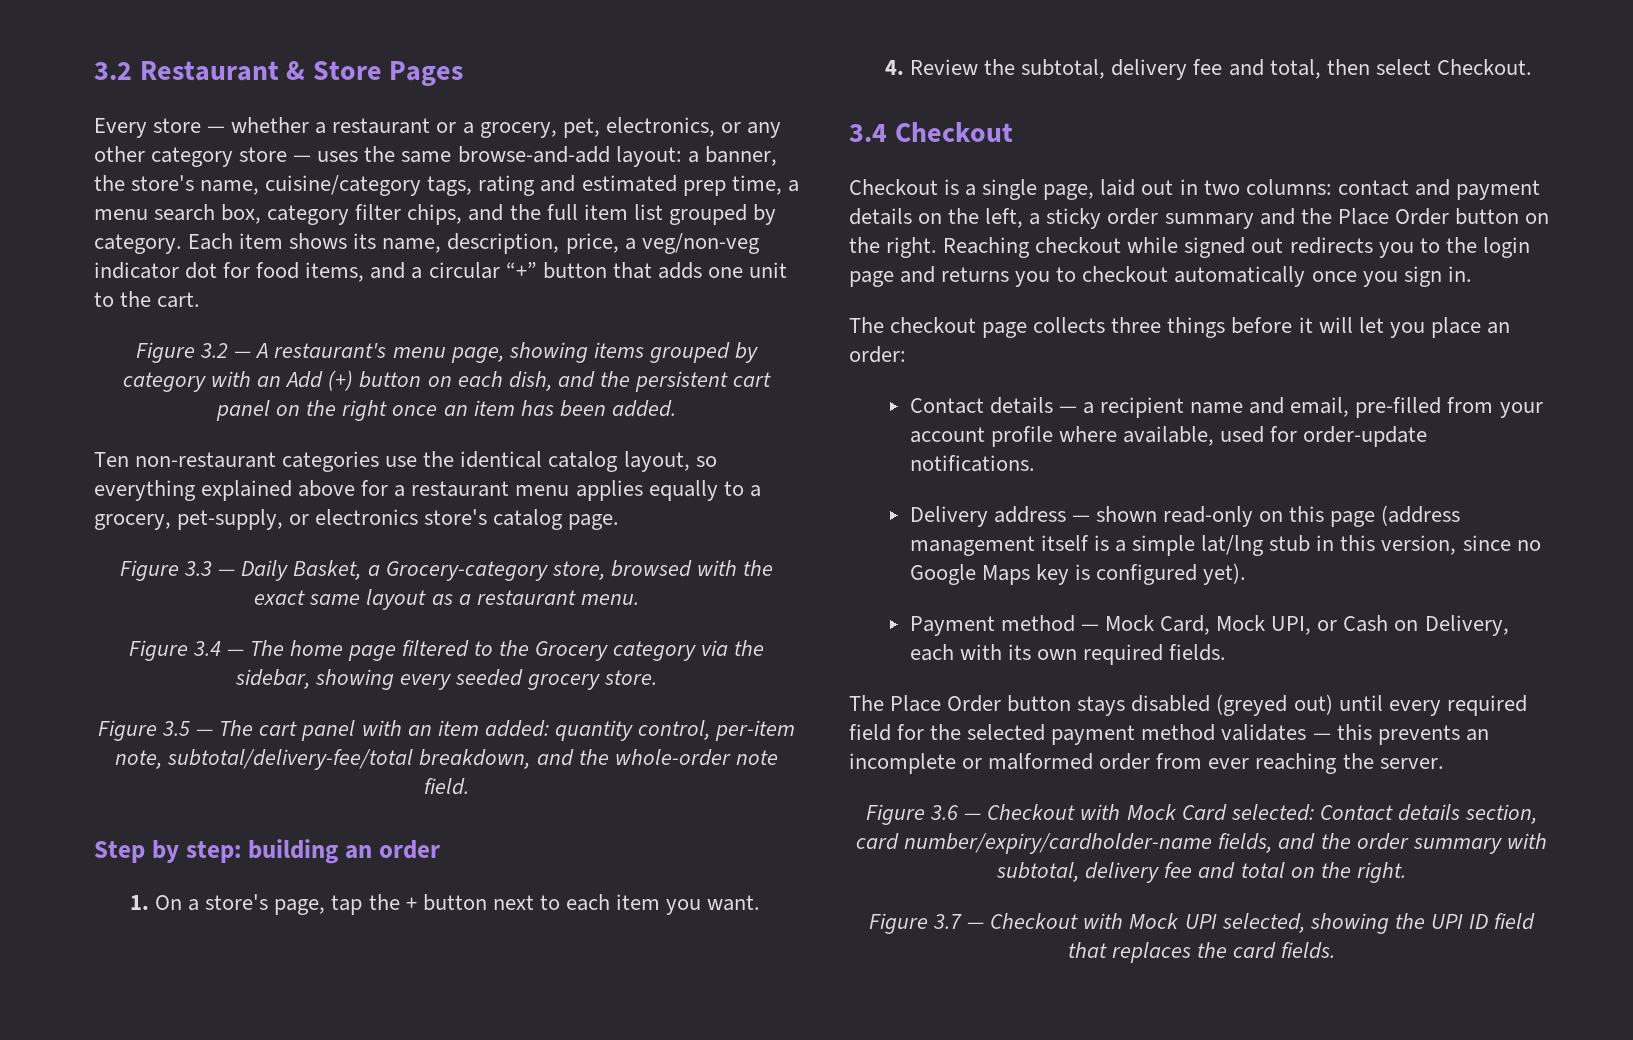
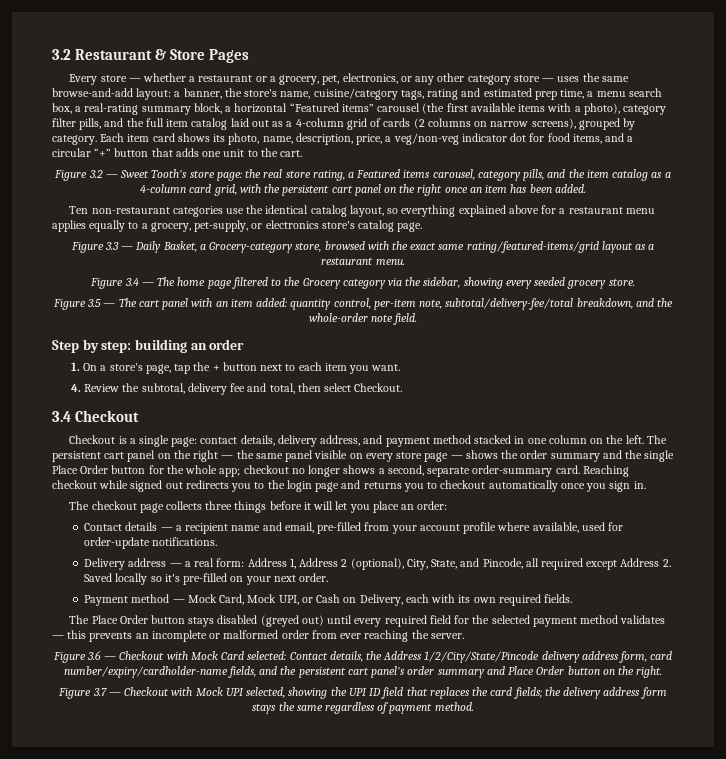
- Every store — whether a restaurant or a grocery, pet, electronics, or any other category store — uses the same browse-and-add layout: a banner, the store's name, cuisine/category tags, rating and estimated prep time, a menu search box, category filter chips, and the full item list grouped by category.
+ Every store — whether a restaurant or a grocery, pet, electronics, or any other category store — uses the same browse-and-add layout: a banner, the store's name, cuisine/category tags, rating and estimated prep time, a menu search box, a real-rating summary block, a horizontal “Featured items” carousel (the first available items with a photo), category filter pills, and the full item catalog laid out as a 4-column grid of cards (2 columns on narrow screens), grouped by category.
- Each item shows its name, description, price, a veg/non-veg indicator dot for food items, and a circular “+” button that adds one unit to the cart.
+ Each item card shows its photo, name, description, price, a veg/non-veg indicator dot for food items, and a circular “+” button that adds one unit to the cart.
- Figure 3.2 — A restaurant's menu page, showing items grouped by category with an Add (+) button on each dish, and the persistent cart panel on the right once an item has been added.
+ Figure 3.2 — Sweet Tooth's store page: the real store rating, a Featured items carousel, category pills, and the item catalog as a 4-column card grid, with the persistent cart panel on the right once an item has been added.
- Figure 3.3 — Daily Basket, a Grocery-category store, browsed with the exact same layout as a restaurant menu.
+ Figure 3.3 — Daily Basket, a Grocery-category store, browsed with the exact same rating/featured-items/grid layout as a restaurant menu.
- Checkout is a single page, laid out in two columns: contact and payment details on the left, a sticky order summary and the Place Order button on the right.
+ Checkout is a single page: contact details, delivery address, and payment method stacked in one column on the left. The persistent cart panel on the right — the same panel visible on every store page — shows the order summary and the single Place Order button for the whole app; checkout no longer shows a second, separate order-summary card.
- Delivery address — shown read-only on this page (address management itself is a simple lat/lng stub in this version, since no Google Maps key is configured yet).
+ Delivery address — a real form: Address 1, Address 2 (optional), City, State, and Pincode, all required except Address 2. Saved locally so it's pre-filled on your next order.
- Figure 3.6 — Checkout with Mock Card selected: Contact details section, card number/expiry/cardholder-name fields, and the order summary with subtotal, delivery fee and total on the right.
+ Figure 3.6 — Checkout with Mock Card selected: Contact details, the Address 1/2/City/State/Pincode delivery address form, card number/expiry/cardholder-name fields, and the persistent cart panel's order summary and Place Order button on the right.
- Figure 3.7 — Checkout with Mock UPI selected, showing the UPI ID field that replaces the card fields.
+ Figure 3.7 — Checkout with Mock UPI selected, showing the UPI ID field that replaces the card fields; the delivery address form stays the same regardless of payment method.

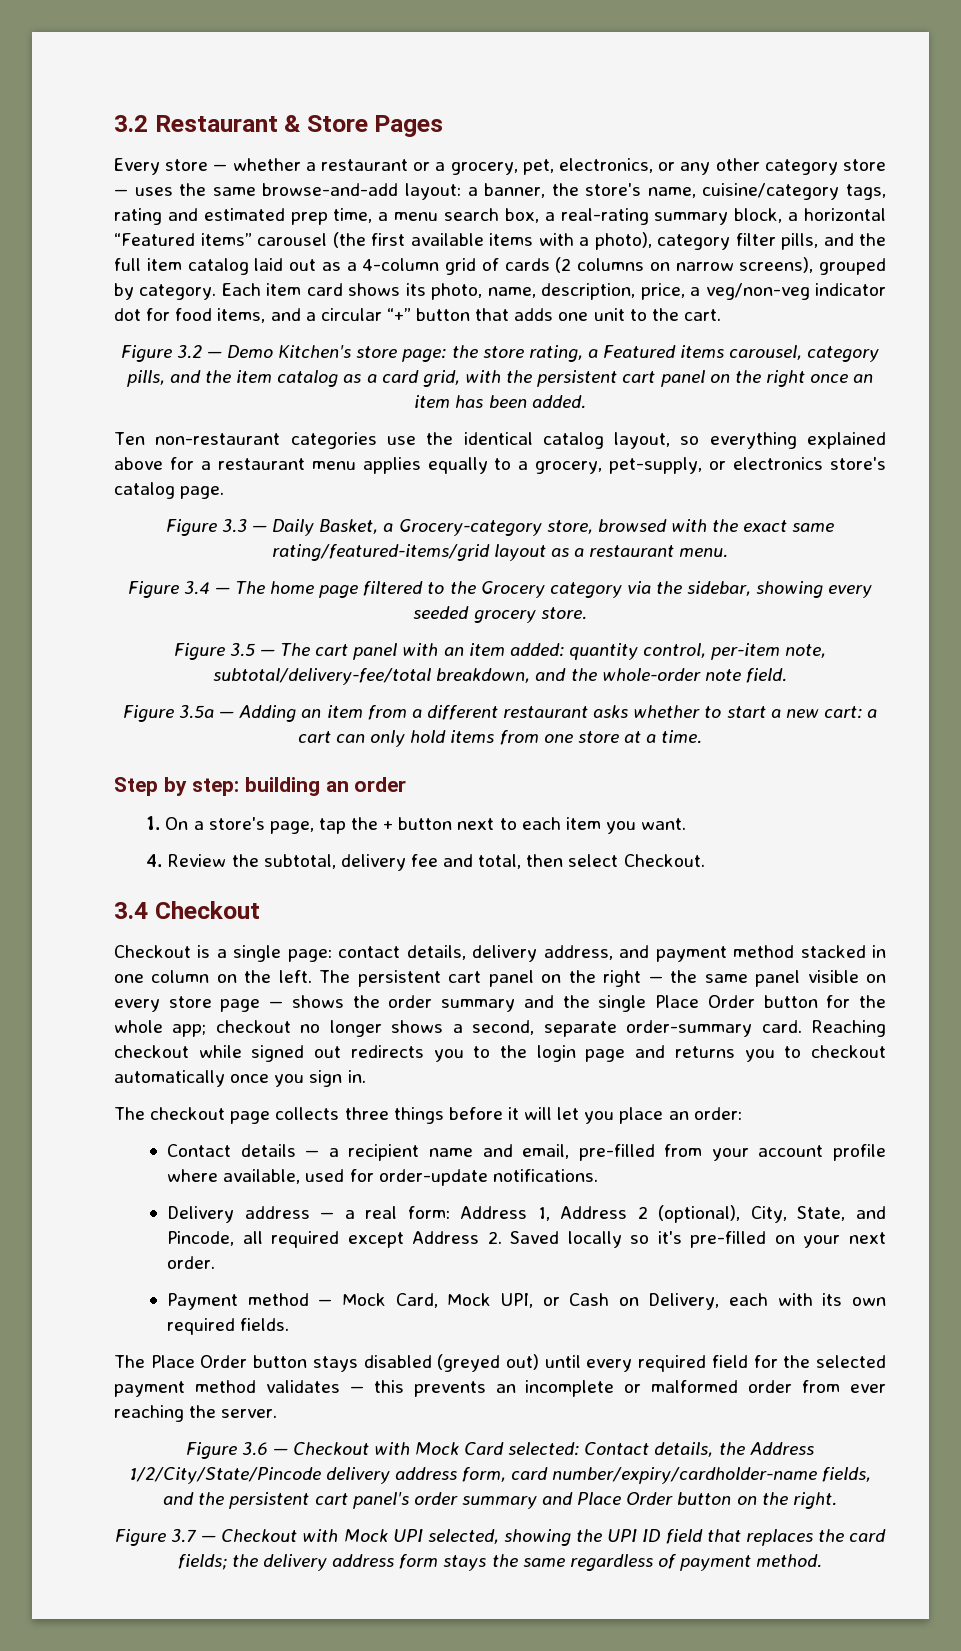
- Figure 3.2 — Sweet Tooth's store page: the real store rating, a Featured items carousel, category pills, and the item catalog as a 4-column card grid, with the persistent cart panel on the right once an item has been added.
+ Figure 3.2 — Demo Kitchen's store page: the store rating, a Featured items carousel, category pills, and the item catalog as a card grid, with the persistent cart panel on the right once an item has been added.
+ Figure 3.5a — Adding an item from a different restaurant asks whether to start a new cart: a cart can only hold items from one store at a time.

